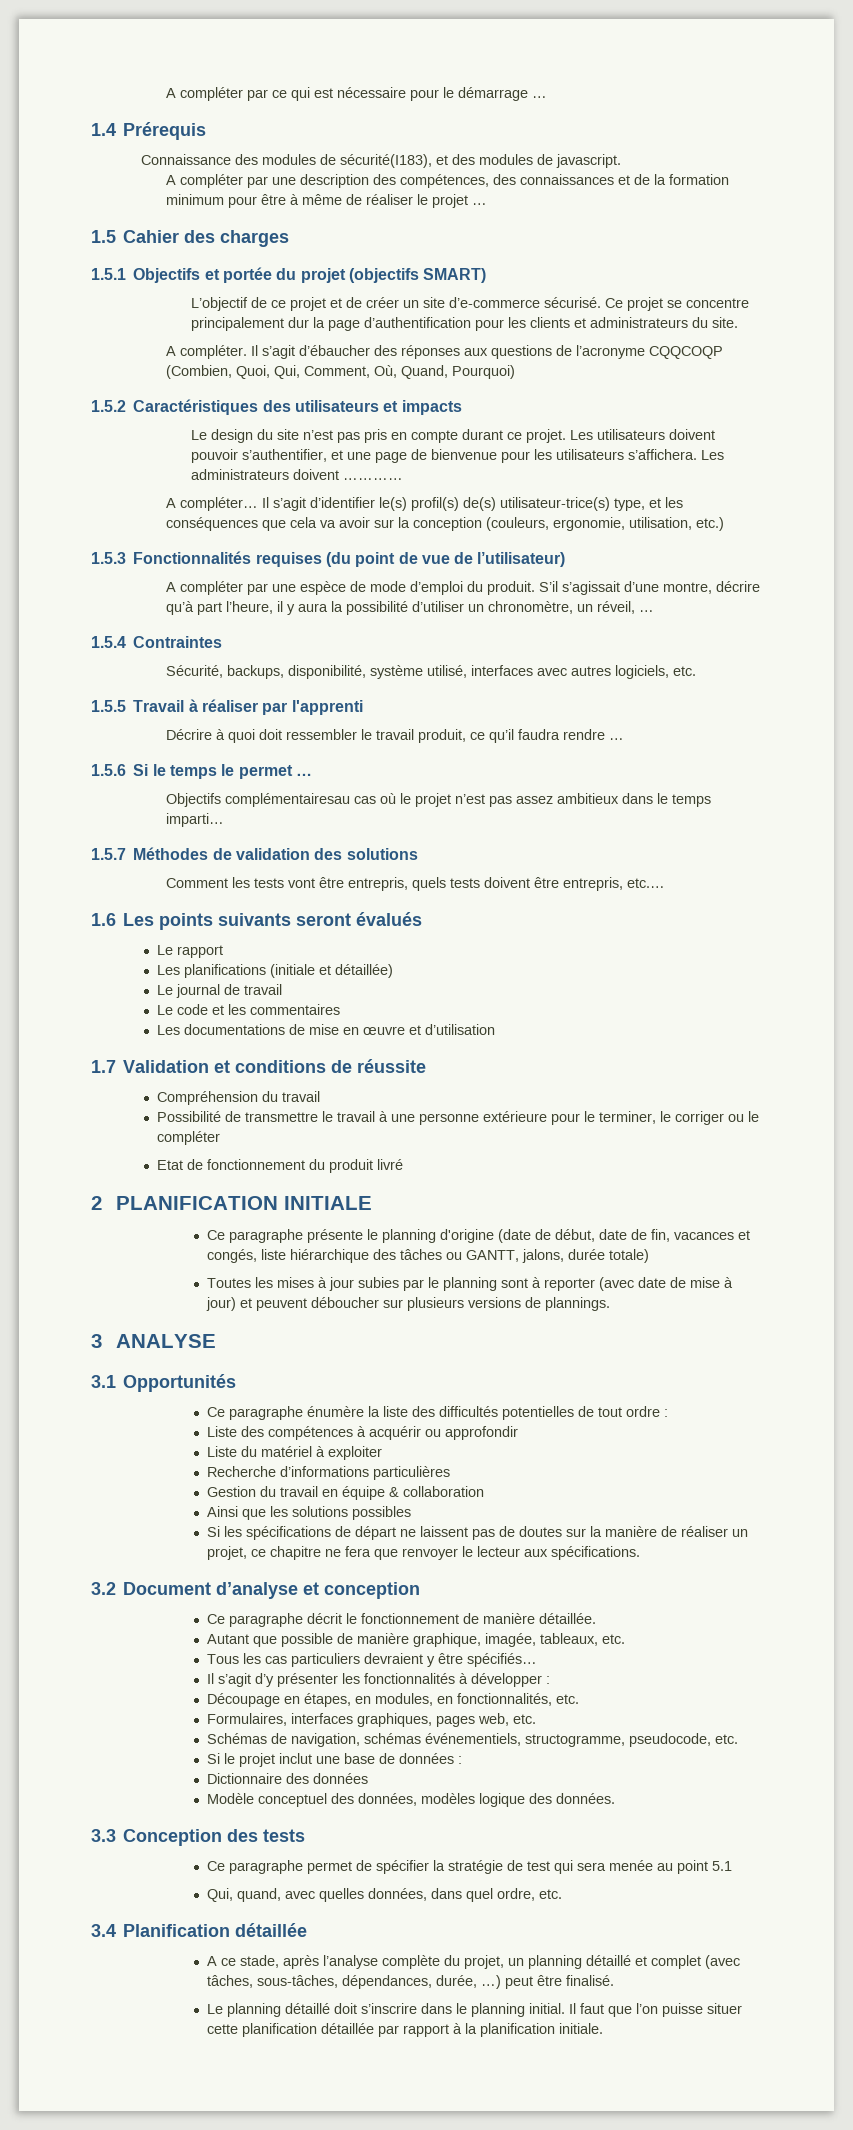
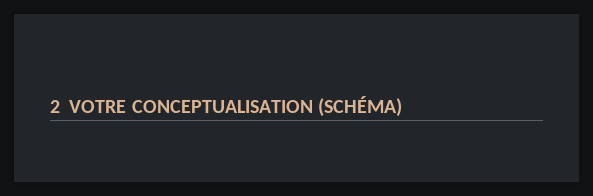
- A compléter par ce qui est nécessaire pour le démarrage …
- 1.4 Prérequis
- Connaissance des modules de sécurité(I183), et des modules de javascript.
- A compléter par une description des compétences, des connaissances et de la formation minimum pour être à même de réaliser le projet …
- 1.5 Cahier des charges
- 1.5.1 Objectifs et portée du projet (objectifs SMART)
- L’objectif de ce projet et de créer un site d’e-commerce sécurisé. Ce projet se concentre principalement dur la page d’authentification pour les clients et administrateurs du site.
- A compléter. Il s’agit d’ébaucher des réponses aux questions de l’acronyme CQQCOQP (Combien, Quoi, Qui, Comment, Où, Quand, Pourquoi)
- 1.5.2 Caractéristiques des utilisateurs et impacts
- Le design du site n’est pas pris en compte durant ce projet. Les utilisateurs doivent pouvoir s’authentifier, et une page de bienvenue pour les utilisateurs s’affichera. Les administrateurs doivent …………
- A compléter… Il s’agit d’identifier le(s) profil(s) de(s) utilisateur-trice(s) type, et les conséquences que cela va avoir sur la conception (couleurs, ergonomie, utilisation, etc.)
- 1.5.3 Fonctionnalités requises (du point de vue de l’utilisateur)
- A compléter par une espèce de mode d’emploi du produit. S’il s’agissait d’une montre, décrire qu’à part l’heure, il y aura la possibilité d’utiliser un chronomètre, un réveil, …
- 1.5.4 Contraintes
- Sécurité, backups, disponibilité, système utilisé, interfaces avec autres logiciels, etc.
- 1.5.5 Travail à réaliser par l'apprenti
- Décrire à quoi doit ressembler le travail produit, ce qu’il faudra rendre …
- 1.5.6 Si le temps le permet …
- Objectifs complémentairesau cas où le projet n’est pas assez ambitieux dans le temps imparti…
- 1.5.7 Méthodes de validation des solutions
- Comment les tests vont être entrepris, quels tests doivent être entrepris, etc.…
- 1.6 Les points suivants seront évalués
- Le rapport
- Les planifications (initiale et détaillée)
- Le journal de travail
- Le code et les commentaires
- Les documentations de mise en œuvre et d’utilisation
- 1.7 Validation et conditions de réussite
- Compréhension du travail
- Possibilité de transmettre le travail à une personne extérieure pour le terminer, le corriger ou le compléter
- Etat de fonctionnement du produit livré
- 2 PLANIFICATION INITIALE
- Ce paragraphe présente le planning d'origine (date de début, date de fin, vacances et congés, liste hiérarchique des tâches ou GANTT, jalons, durée totale)
- Toutes les mises à jour subies par le planning sont à reporter (avec date de mise à jour) et peuvent déboucher sur plusieurs versions de plannings.
- 3 ANALYSE
- 3.1 Opportunités
- Ce paragraphe énumère la liste des difficultés potentielles de tout ordre :
- Liste des compétences à acquérir ou approfondir
- Liste du matériel à exploiter
- Recherche d’informations particulières
- Gestion du travail en équipe & collaboration
- Ainsi que les solutions possibles
- Si les spécifications de départ ne laissent pas de doutes sur la manière de réaliser un projet, ce chapitre ne fera que renvoyer le lecteur aux spécifications.
- 3.2 Document d’analyse et conception
- Ce paragraphe décrit le fonctionnement de manière détaillée.
- Autant que possible de manière graphique, imagée, tableaux, etc.
- Tous les cas particuliers devraient y être spécifiés…
- Il s’agit d’y présenter les fonctionnalités à développer :
- Découpage en étapes, en modules, en fonctionnalités, etc.
- Formulaires, interfaces graphiques, pages web, etc.
- Schémas de navigation, schémas événementiels, structogramme, pseudocode, etc.
- Si le projet inclut une base de données :
- Dictionnaire des données
- Modèle conceptuel des données, modèles logique des données.
- 3.3 Conception des tests
- Ce paragraphe permet de spécifier la stratégie de test qui sera menée au point 5.1
- Qui, quand, avec quelles données, dans quel ordre, etc.
- 3.4 Planification détaillée
- A ce stade, après l’analyse complète du projet, un planning détaillé et complet (avec tâches, sous-tâches, dépendances, durée, …) peut être finalisé.
- Le planning détaillé doit s’inscrire dans le planning initial. Il faut que l’on puisse situer cette planification détaillée par rapport à la planification initiale.
+ 2 VOTRE CONCEPTUALISATION (SCHÉMA)

